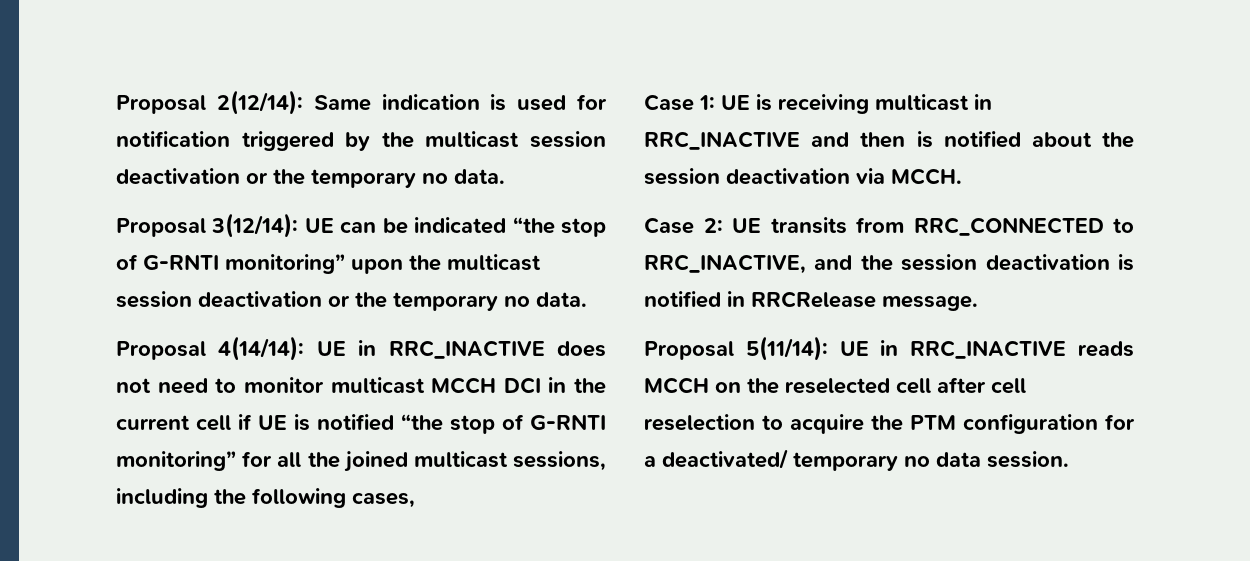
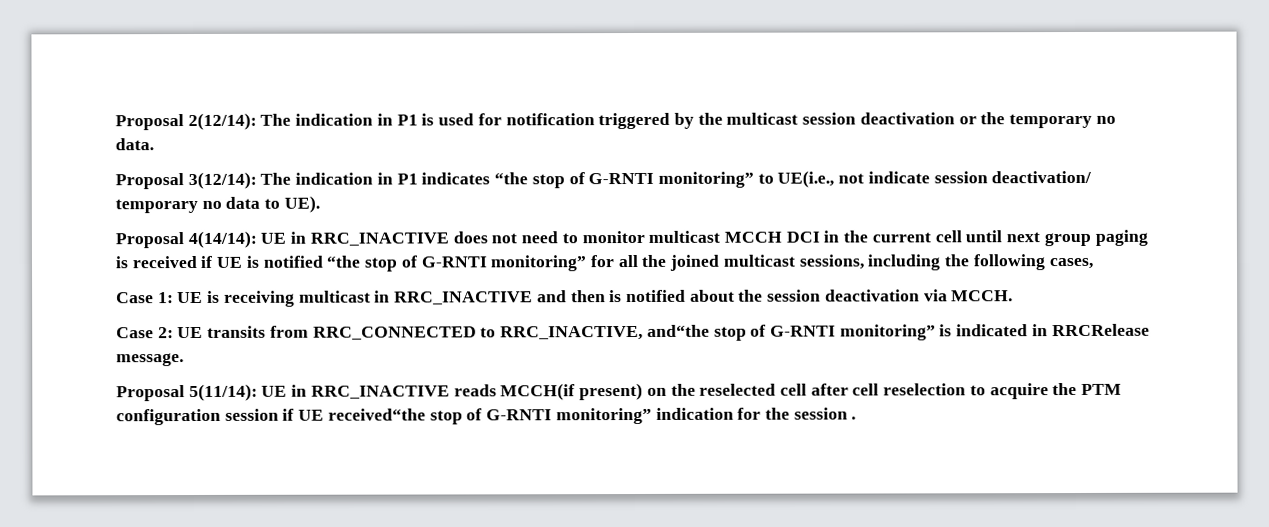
- Proposal 2(12/14): Same indication is used for notification triggered by the multicast session deactivation or the temporary no data.
+ Proposal 2(12/14): The indication in P1 is used for notification triggered by the multicast session deactivation or the temporary no data.
- Proposal 3(12/14): UE can be indicated “the stop of G-RNTI monitoring” upon the multicast session deactivation or the temporary no data.
+ Proposal 3(12/14): The indication in P1 indicates “the stop of G-RNTI monitoring” to UE(i.e., not indicate session deactivation/ temporary no data to UE).
- Proposal 4(14/14): UE in RRC_INACTIVE does not need to monitor multicast MCCH DCI in the current cell if UE is notified “the stop of G-RNTI monitoring” for all the joined multicast sessions, including the following cases,
+ Proposal 4(14/14): UE in RRC_INACTIVE does not need to monitor multicast MCCH DCI in the current cell until next group paging is received if UE is notified “the stop of G-RNTI monitoring” for all the joined multicast sessions, including the following cases,
- Case 2: UE transits from RRC_CONNECTED to RRC_INACTIVE, and the session deactivation is notified in RRCRelease message.
+ Case 2: UE transits from RRC_CONNECTED to RRC_INACTIVE, and“the stop of G-RNTI monitoring” is indicated in RRCRelease message.
- Proposal 5(11/14): UE in RRC_INACTIVE reads MCCH on the reselected cell after cell reselection to acquire the PTM configuration for a deactivated/ temporary no data session.
+ Proposal 5(11/14): UE in RRC_INACTIVE reads MCCH(if present) on the reselected cell after cell reselection to acquire the PTM configuration session if UE received“the stop of G-RNTI monitoring” indication for the session .

